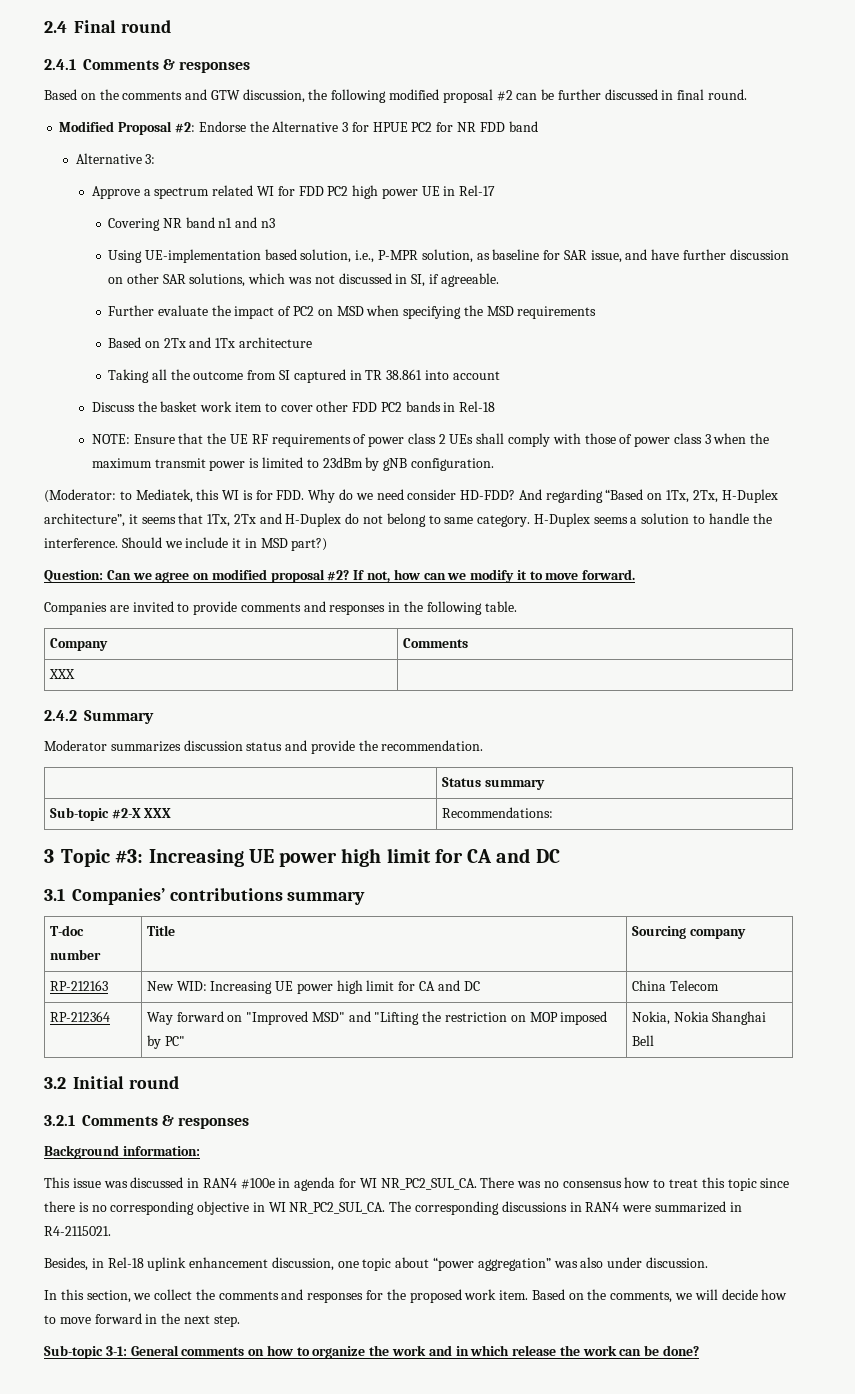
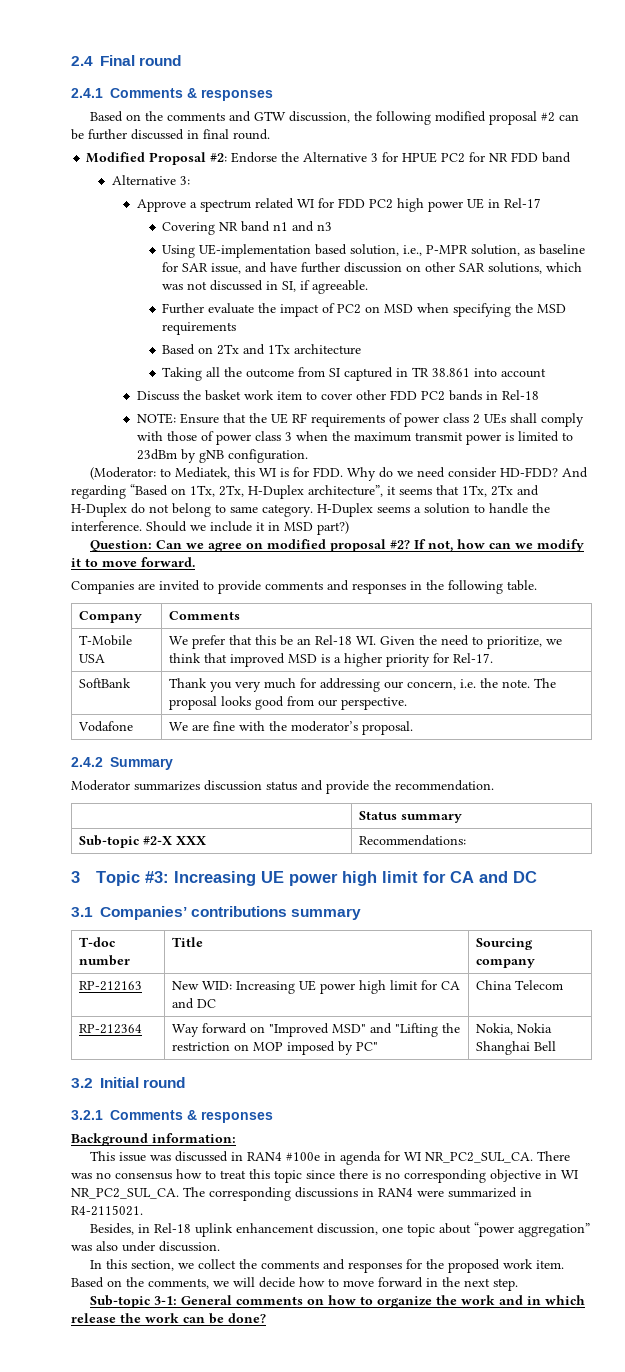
  Company | Comments
- XXX |
+ T-Mobile USA | We prefer that this be an Rel-18 WI. Given the need to prioritize, we think that improved MSD is a higher priority for Rel-17.
+ SoftBank | Thank you very much for addressing our concern, i.e. the note. The proposal looks good from our perspective.
+ Vodafone | We are fine with the moderator’s proposal.

